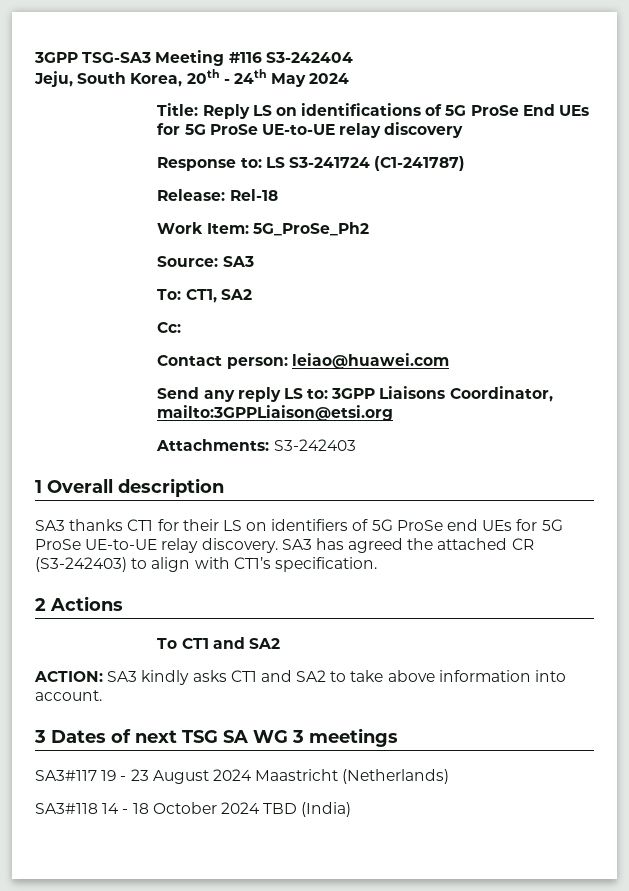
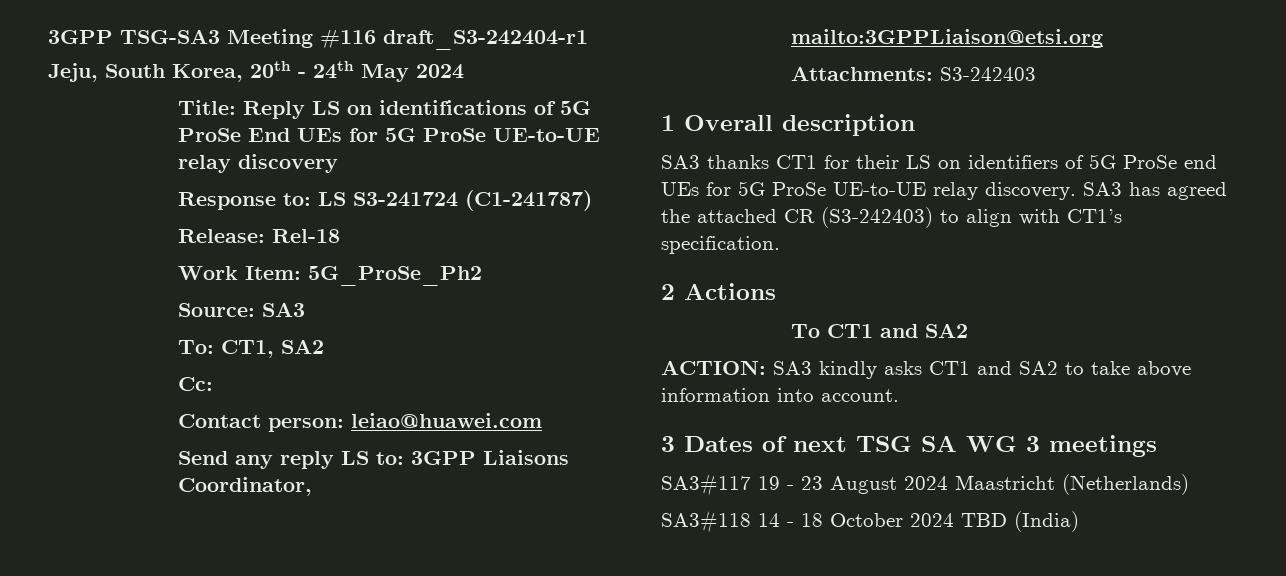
- 3GPP TSG-SA3 Meeting #116 S3-242404
+ 3GPP TSG-SA3 Meeting #116 draft_S3-242404-r1

